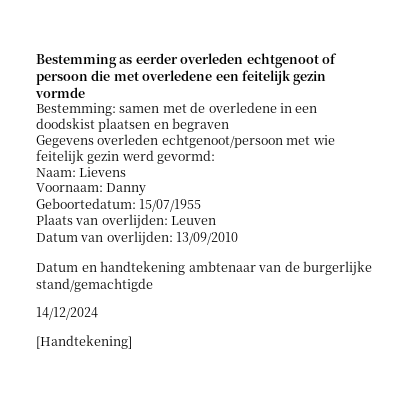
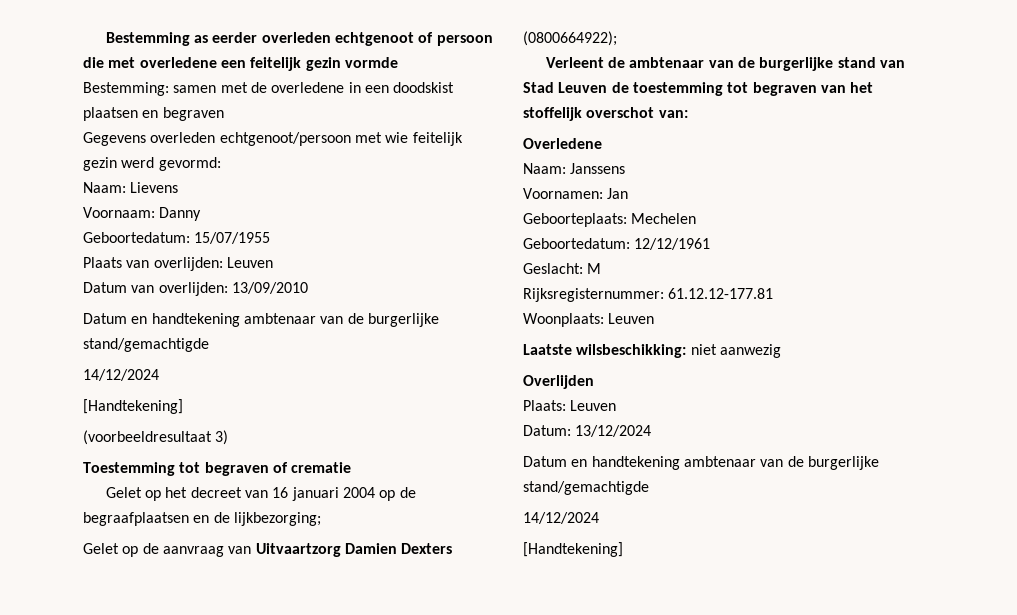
+ (voorbeeldresultaat 3)
+ Toestemming tot begraven of crematie
+ Gelet op het decreet van 16 januari 2004 op de begraafplaatsen en de lijkbezorging;
+ Gelet op de aanvraag van Uitvaartzorg Damien Dexters (0800664922);
+ Verleent de ambtenaar van de burgerlijke stand van Stad Leuven de toestemming tot begraven van het stoffelijk overschot van:
+ Overledene
+ Naam: Janssens
+ Voornamen: Jan
+ Geboorteplaats: Mechelen
+ Geboortedatum: 12/12/1961
+ Geslacht: M
+ Rijksregisternummer: 61.12.12-177.81
+ Woonplaats: Leuven
+ Laatste wilsbeschikking: niet aanwezig
+ Overlijden
+ Plaats: Leuven
+ Datum: 13/12/2024
+ Datum en handtekening ambtenaar van de burgerlijke stand/gemachtigde
+ 14/12/2024
+ [Handtekening]

